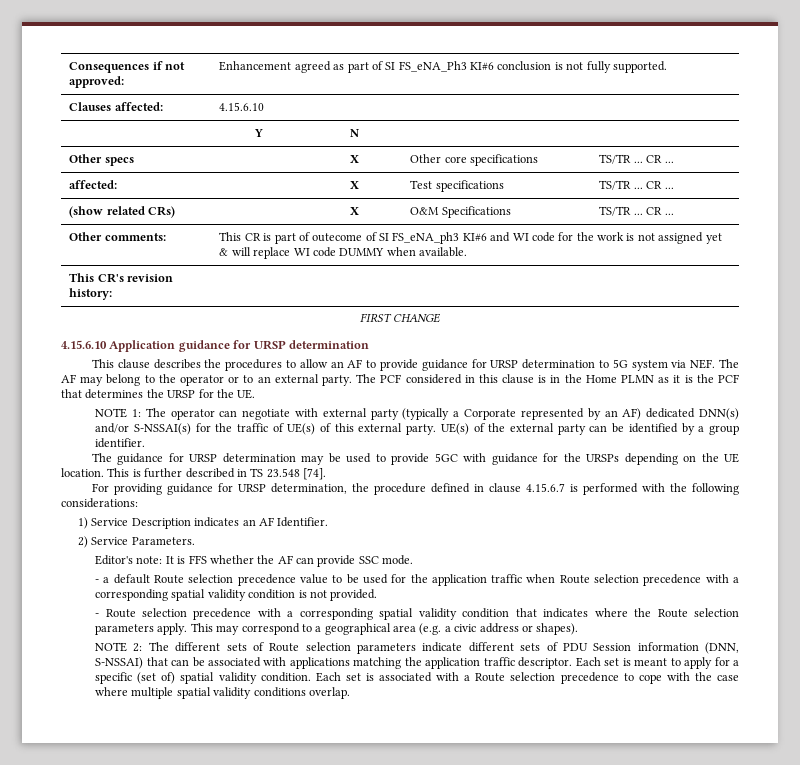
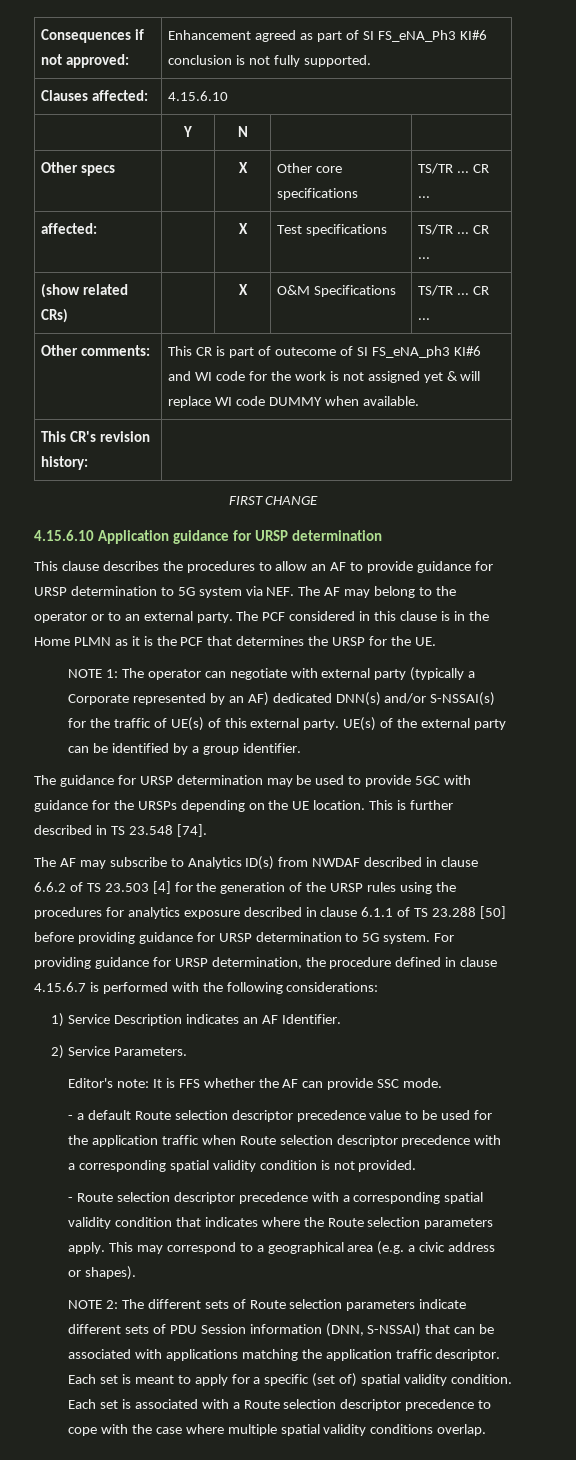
+ The AF may subscribe to Analytics ID(s) from NWDAF described in clause 6.6.2 of TS 23.503 [4] for the generation of the URSP rules using the procedures for analytics exposure described in clause 6.1.1 of TS 23.288 [50] before providing guidance for URSP determination to 5G system.
- - a default Route selection precedence value to be used for the application traffic when Route selection precedence with a corresponding spatial validity condition is not provided.
+ - a default Route selection descriptor precedence value to be used for the application traffic when Route selection descriptor precedence with a corresponding spatial validity condition is not provided.
- - Route selection precedence with a corresponding spatial validity condition that indicates where the Route selection parameters apply.
+ - Route selection descriptor precedence with a corresponding spatial validity condition that indicates where the Route selection parameters apply.
- Each set is associated with a Route selection precedence to cope with the case where multiple spatial validity conditions overlap.
+ Each set is associated with a Route selection descriptor precedence to cope with the case where multiple spatial validity conditions overlap.

